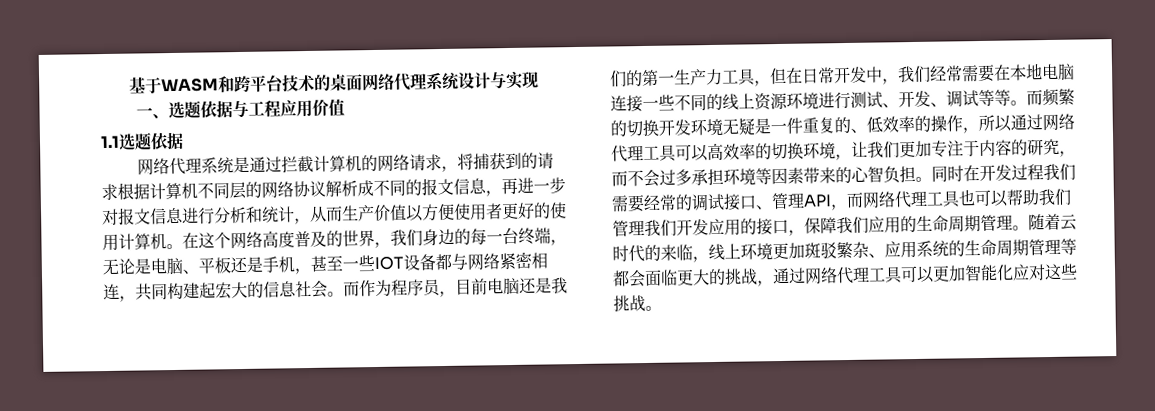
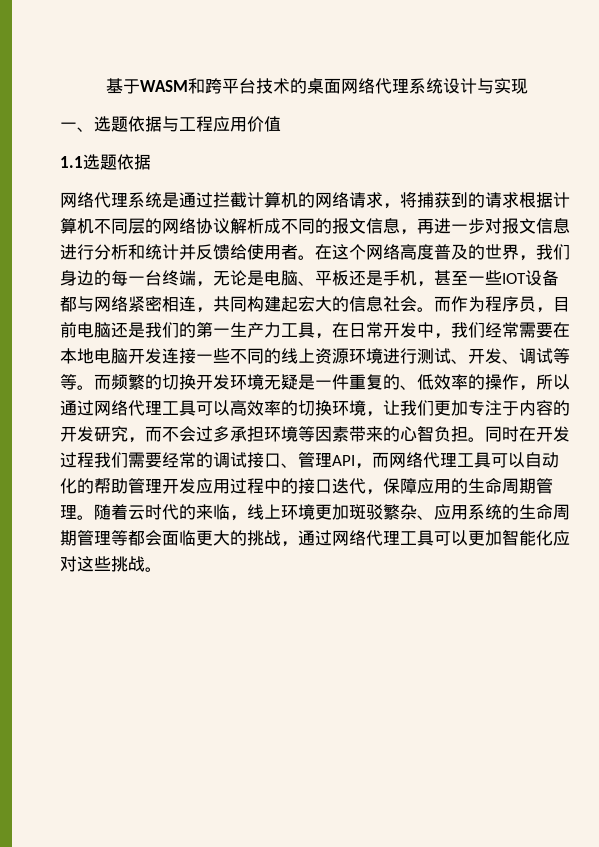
- 网络代理系统是通过拦截计算机的网络请求，将捕获到的请求根据计算机不同层的网络协议解析成不同的报文信息，再进一步对报文信息进行分析和统计，从而生产价值以方便使用者更好的使用计算机。
+ 网络代理系统是通过拦截计算机的网络请求，将捕获到的请求根据计算机不同层的网络协议解析成不同的报文信息，再进一步对报文信息进行分析和统计并反馈给使用者。
- 而作为程序员，目前电脑还是我们的第一生产力工具，但在日常开发中，我们经常需要在本地电脑连接一些不同的线上资源环境进行测试、开发、调试等等。
+ 而作为程序员，目前电脑还是我们的第一生产力工具，在日常开发中，我们经常需要在本地电脑开发连接一些不同的线上资源环境进行测试、开发、调试等等。
- 而频繁的切换开发环境无疑是一件重复的、低效率的操作，所以通过网络代理工具可以高效率的切换环境，让我们更加专注于内容的研究，而不会过多承担环境等因素带来的心智负担。
+ 而频繁的切换开发环境无疑是一件重复的、低效率的操作，所以通过网络代理工具可以高效率的切换环境，让我们更加专注于内容的开发研究，而不会过多承担环境等因素带来的心智负担。
- 同时在开发过程我们需要经常的调试接口、管理API，而网络代理工具也可以帮助我们管理我们开发应用的接口，保障我们应用的生命周期管理。
+ 同时在开发过程我们需要经常的调试接口、管理API，而网络代理工具可以自动化的帮助管理开发应用过程中的接口迭代，保障应用的生命周期管理。

